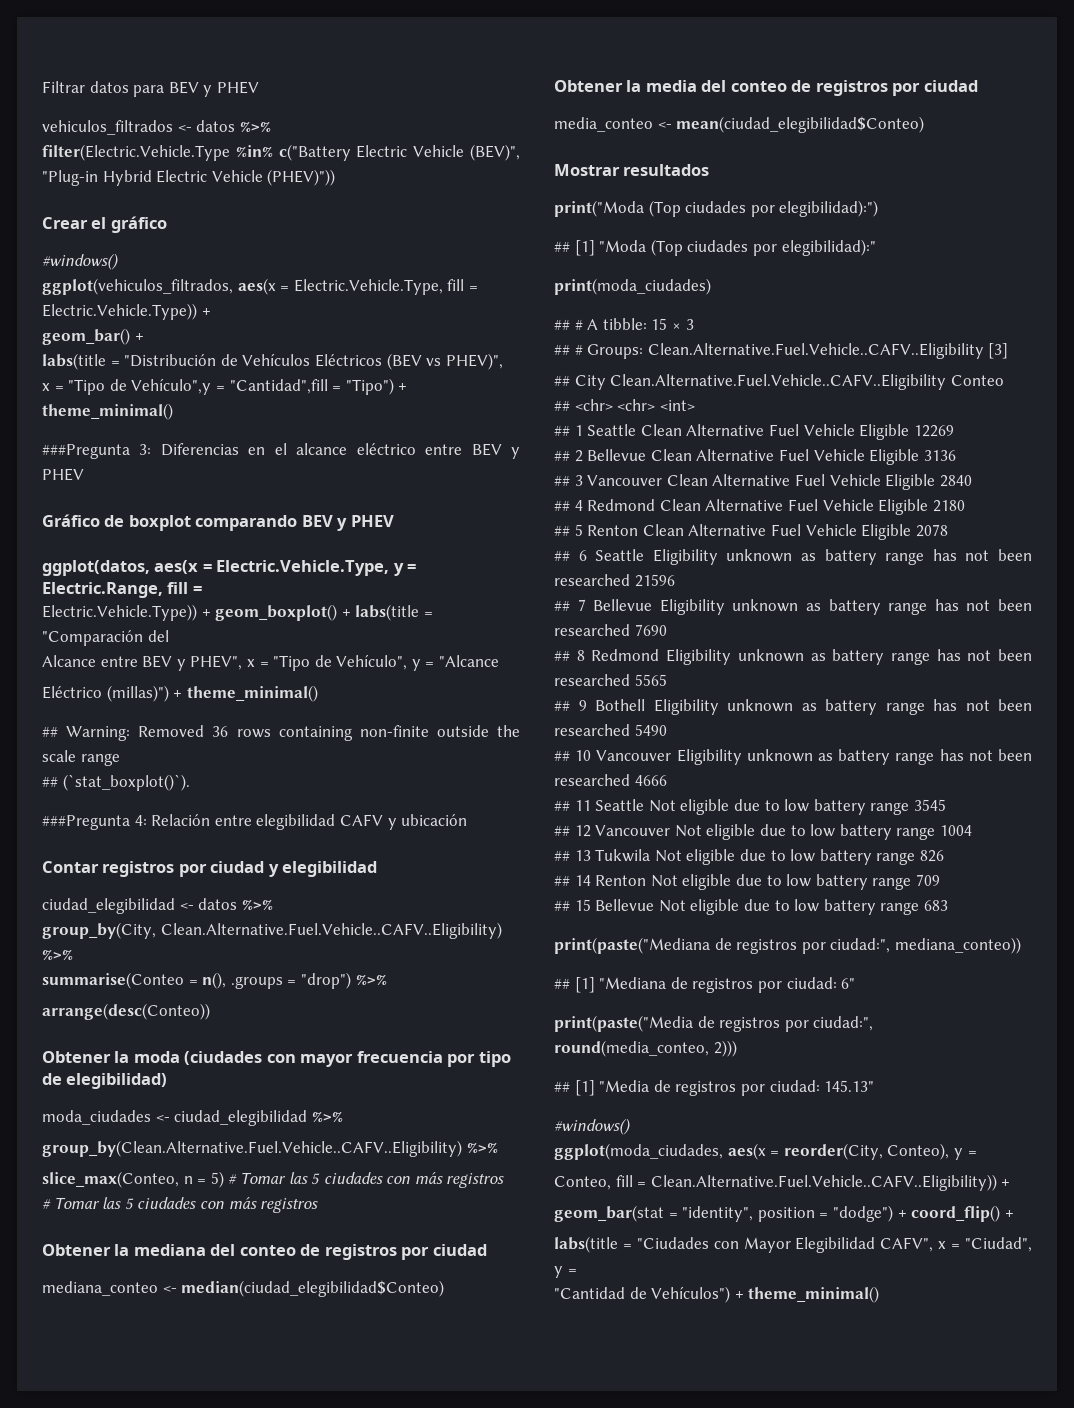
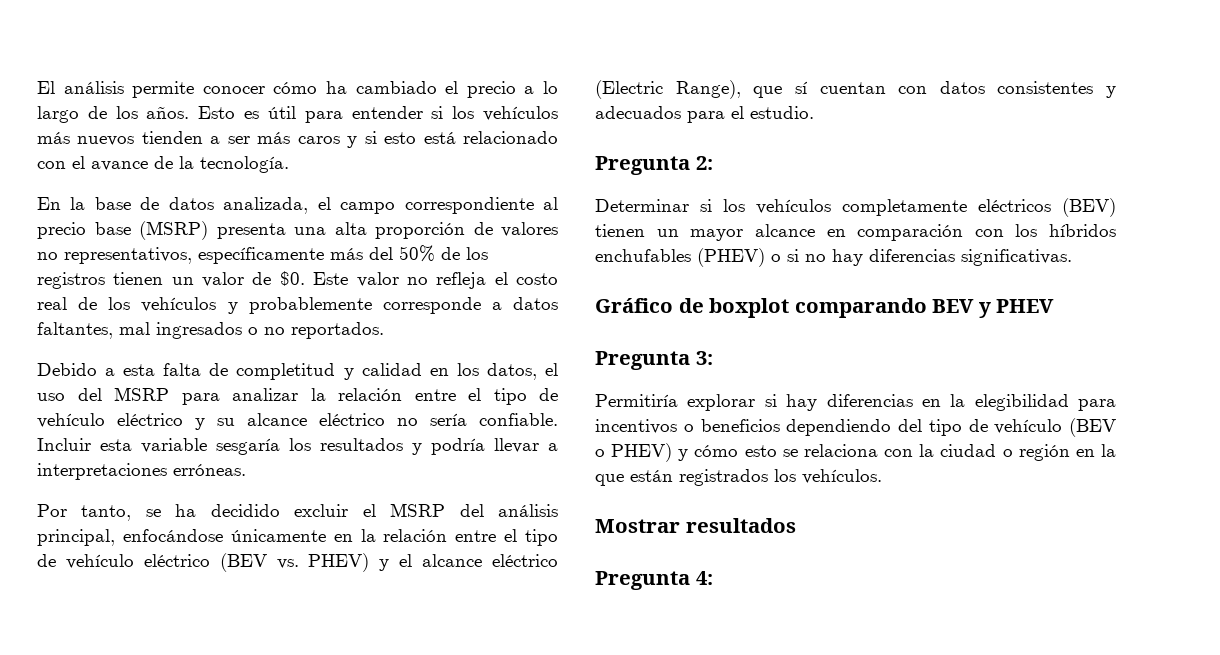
- Filtrar datos para BEV y PHEV
- vehiculos_filtrados <- datos %>%
- filter(Electric.Vehicle.Type %in% c("Battery Electric Vehicle (BEV)", "Plug-in Hybrid Electric Vehicle (PHEV)"))
- Crear el gráfico
- #windows()
- ggplot(vehiculos_filtrados, aes(x = Electric.Vehicle.Type, fill = Electric.Vehicle.Type)) +
- geom_bar() +
- labs(title = "Distribución de Vehículos Eléctricos (BEV vs PHEV)",
- x = "Tipo de Vehículo",y = "Cantidad",fill = "Tipo") + theme_minimal()
- ###Pregunta 3: Diferencias en el alcance eléctrico entre BEV y PHEV
+ El análisis permite conocer cómo ha cambiado el precio a lo largo de los años. Esto es útil para entender si los vehículos más nuevos tienden a ser más caros y si esto está relacionado con el avance de la tecnología.
+ En la base de datos analizada, el campo correspondiente al precio base (MSRP) presenta una alta proporción de valores no representativos, específicamente más del 50% de los registros tienen un valor de $0. Este valor no refleja el costo real de los vehículos y probablemente corresponde a datos faltantes, mal ingresados o no reportados.
+ Debido a esta falta de completitud y calidad en los datos, el uso del MSRP para analizar la relación entre el tipo de vehículo eléctrico y su alcance eléctrico no sería confiable. Incluir esta variable sesgaría los resultados y podría llevar a interpretaciones erróneas.
+ Por tanto, se ha decidido excluir el MSRP del análisis principal, enfocándose únicamente en la relación entre el tipo de vehículo eléctrico (BEV vs. PHEV) y el alcance eléctrico (Electric Range), que sí cuentan con datos consistentes y adecuados para el estudio.
+ Pregunta 2:
+ Determinar si los vehículos completamente eléctricos (BEV) tienen un mayor alcance en comparación con los híbridos enchufables (PHEV) o si no hay diferencias significativas.
- ggplot(datos, aes(x = Electric.Vehicle.Type, y = Electric.Range, fill =
- Electric.Vehicle.Type)) + geom_boxplot() + labs(title = "Comparación del
- Alcance entre BEV y PHEV", x = "Tipo de Vehículo", y = "Alcance
- Eléctrico (millas)") + theme_minimal()
- ## Warning: Removed 36 rows containing non-finite outside the scale range
- ## (`stat_boxplot()`).
- ###Pregunta 4: Relación entre elegibilidad CAFV y ubicación
- Contar registros por ciudad y elegibilidad
- ciudad_elegibilidad <- datos %>%
- group_by(City, Clean.Alternative.Fuel.Vehicle..CAFV..Eligibility) %>%
- summarise(Conteo = n(), .groups = "drop") %>%
- arrange(desc(Conteo))
- Obtener la moda (ciudades con mayor frecuencia por tipo de elegibilidad)
- moda_ciudades <- ciudad_elegibilidad %>%
- group_by(Clean.Alternative.Fuel.Vehicle..CAFV..Eligibility) %>%
- slice_max(Conteo, n = 5) # Tomar las 5 ciudades con más registros
- # Tomar las 5 ciudades con más registros
- Obtener la mediana del conteo de registros por ciudad
- mediana_conteo <- median(ciudad_elegibilidad$Conteo)
- Obtener la media del conteo de registros por ciudad
- media_conteo <- mean(ciudad_elegibilidad$Conteo)
+ Pregunta 3:
+ Permitiría explorar si hay diferencias en la elegibilidad para incentivos o beneficios dependiendo del tipo de vehículo (BEV o PHEV) y cómo esto se relaciona con la ciudad o región en la que están registrados los vehículos.
  Mostrar resultados
- print("Moda (Top ciudades por elegibilidad):")
- ## [1] "Moda (Top ciudades por elegibilidad):"
- print(moda_ciudades)
- ## # A tibble: 15 × 3
- ## # Groups: Clean.Alternative.Fuel.Vehicle..CAFV..Eligibility [3]
- ## City Clean.Alternative.Fuel.Vehicle..CAFV..Eligibility Conteo
- ## <chr> <chr> <int>
- ## 1 Seattle Clean Alternative Fuel Vehicle Eligible 12269
- ## 2 Bellevue Clean Alternative Fuel Vehicle Eligible 3136
- ## 3 Vancouver Clean Alternative Fuel Vehicle Eligible 2840
- ## 4 Redmond Clean Alternative Fuel Vehicle Eligible 2180
- ## 5 Renton Clean Alternative Fuel Vehicle Eligible 2078
- ## 6 Seattle Eligibility unknown as battery range has not been researched 21596
- ## 7 Bellevue Eligibility unknown as battery range has not been researched 7690
- ## 8 Redmond Eligibility unknown as battery range has not been researched 5565
- ## 9 Bothell Eligibility unknown as battery range has not been researched 5490
- ## 10 Vancouver Eligibility unknown as battery range has not been researched 4666
- ## 11 Seattle Not eligible due to low battery range 3545
- ## 12 Vancouver Not eligible due to low battery range 1004
- ## 13 Tukwila Not eligible due to low battery range 826
- ## 14 Renton Not eligible due to low battery range 709
- ## 15 Bellevue Not eligible due to low battery range 683
- print(paste("Mediana de registros por ciudad:", mediana_conteo))
- ## [1] "Mediana de registros por ciudad: 6"
- print(paste("Media de registros por ciudad:", round(media_conteo, 2)))
- ## [1] "Media de registros por ciudad: 145.13"
- #windows()
- ggplot(moda_ciudades, aes(x = reorder(City, Conteo), y =
- Conteo, fill = Clean.Alternative.Fuel.Vehicle..CAFV..Eligibility)) +
- geom_bar(stat = "identity", position = "dodge") + coord_flip() +
- labs(title = "Ciudades con Mayor Elegibilidad CAFV", x = "Ciudad", y =
- "Cantidad de Vehículos") + theme_minimal()
+ Pregunta 4:

